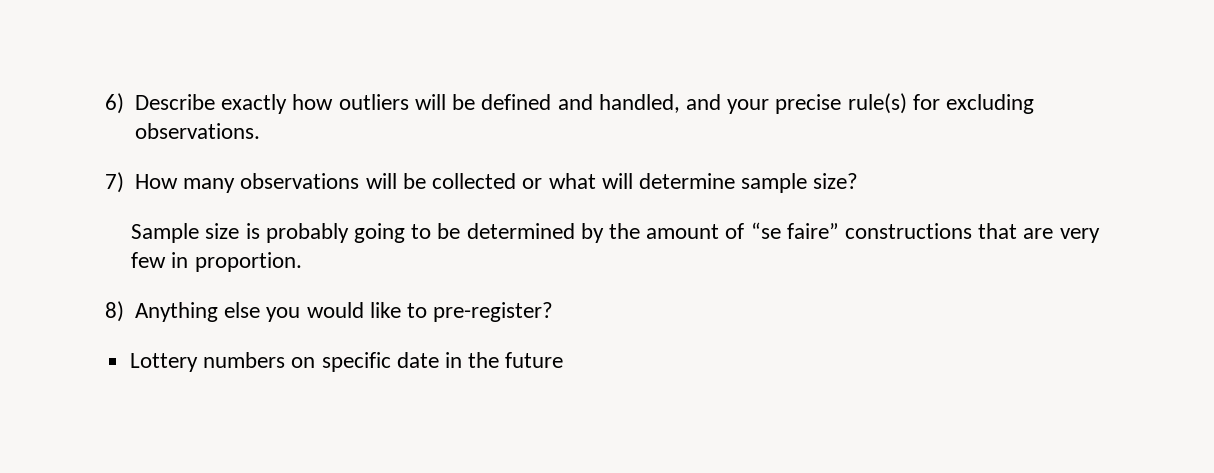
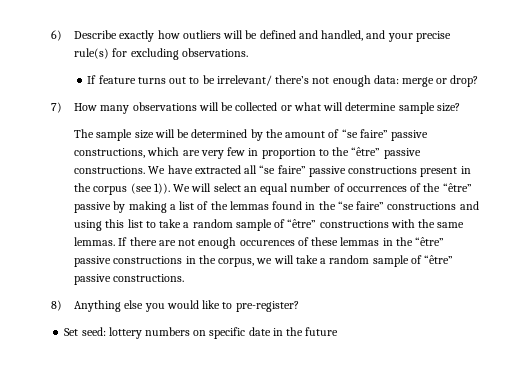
+ If feature turns out to be irrelevant/ there’s not enough data: merge or drop?
- Sample size is probably going to be determined by the amount of “se faire” constructions that are very few in proportion.
+ The sample size will be determined by the amount of “se faire” passive constructions, which are very few in proportion to the “être” passive constructions. We have extracted all “se faire” passive constructions present in the corpus (see 1)). We will select an equal number of occurrences of the “être” passive by making a list of the lemmas found in the “se faire” constructions and using this list to take a random sample of “être” constructions with the same lemmas. If there are not enough occurences of these lemmas in the “être” passive constructions in the corpus, we will take a random sample of “être” passive constructions.
- Lottery numbers on specific date in the future
+ Set seed: lottery numbers on specific date in the future

